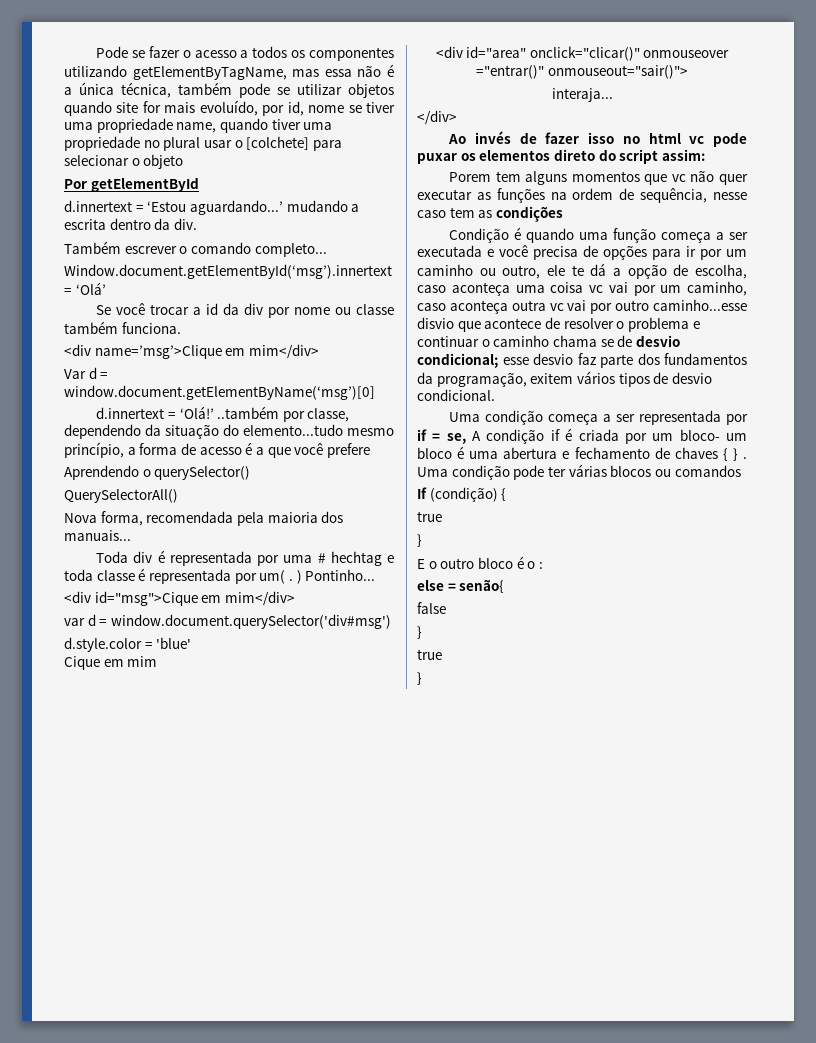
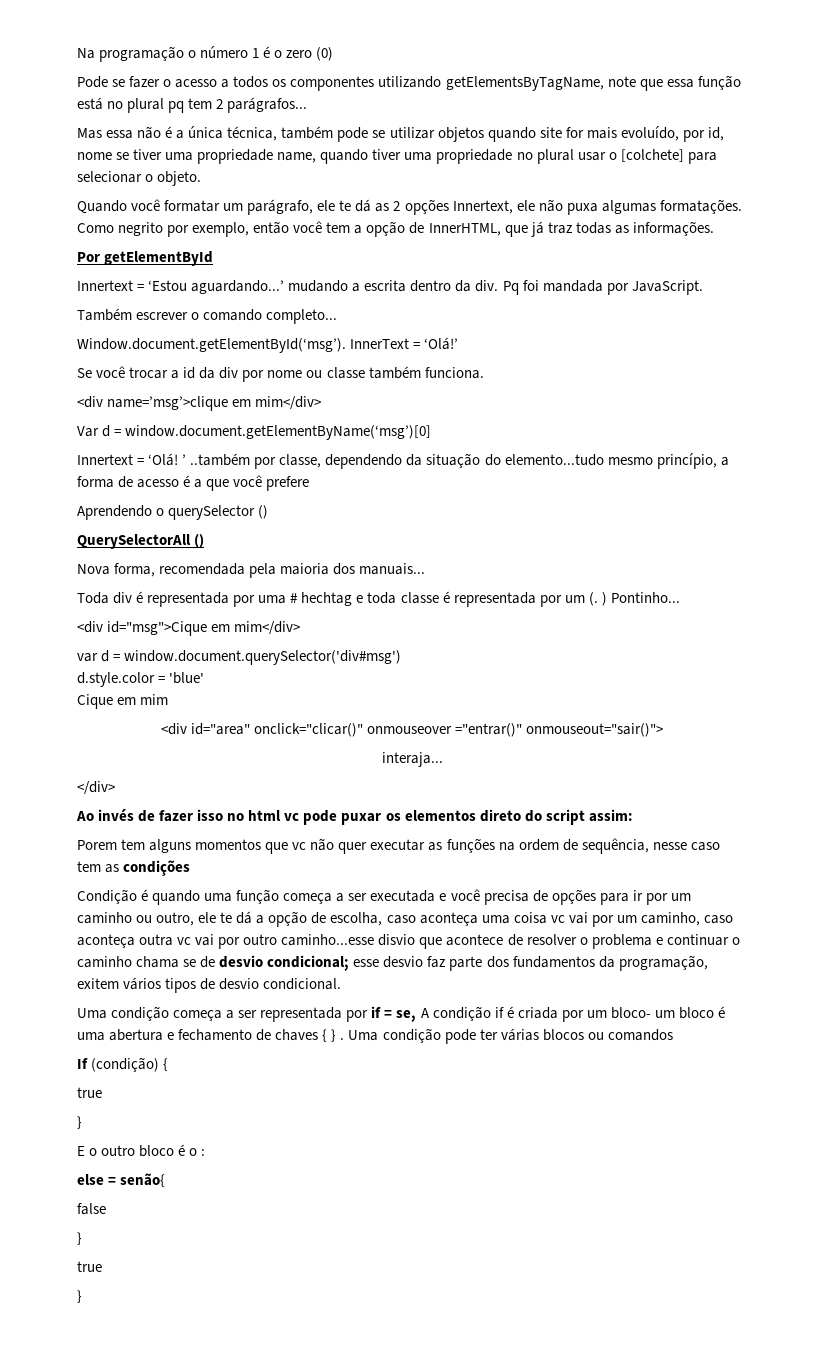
+ Na programação o número 1 é o zero (0)
- Pode se fazer o acesso a todos os componentes utilizando getElementByTagName, mas essa não é a única técnica, também pode se utilizar objetos quando site for mais evoluído, por id, nome se tiver uma propriedade name, quando tiver uma propriedade no plural usar o [colchete] para selecionar o objeto
+ Pode se fazer o acesso a todos os componentes utilizando getElementsByTagName, note que essa função está no plural pq tem 2 parágrafos...
+ Mas essa não é a única técnica, também pode se utilizar objetos quando site for mais evoluído, por id, nome se tiver uma propriedade name, quando tiver uma propriedade no plural usar o [colchete] para selecionar o objeto.
+ Quando você formatar um parágrafo, ele te dá as 2 opções Innertext, ele não puxa algumas formatações. Como negrito por exemplo, então você tem a opção de InnerHTML, que já traz todas as informações.
- d.innertext = ‘Estou aguardando...’ mudando a escrita dentro da div.
+ Innertext = ‘Estou aguardando...’ mudando a escrita dentro da div. Pq foi mandada por JavaScript.
- Window.document.getElementById(‘msg’).innertext = ‘Olá’
+ Window.document.getElementById(‘msg’). InnerText = ‘Olá!’
- <div name=’msg’>Clique em mim</div>
+ <div name=’msg’>clique em mim</div>
- d.innertext = ‘Olá!’ ..também por classe, dependendo da situação do elemento...tudo mesmo princípio, a forma de acesso é a que você prefere
+ Innertext = ‘Olá! ’ ..também por classe, dependendo da situação do elemento...tudo mesmo princípio, a forma de acesso é a que você prefere
- Aprendendo o querySelector()
- QuerySelectorAll()
+ Aprendendo o querySelector ()
+ QuerySelectorAll ()
- Toda div é representada por uma # hechtag e toda classe é representada por um( . ) Pontinho...
+ Toda div é representada por uma # hechtag e toda classe é representada por um (. ) Pontinho...

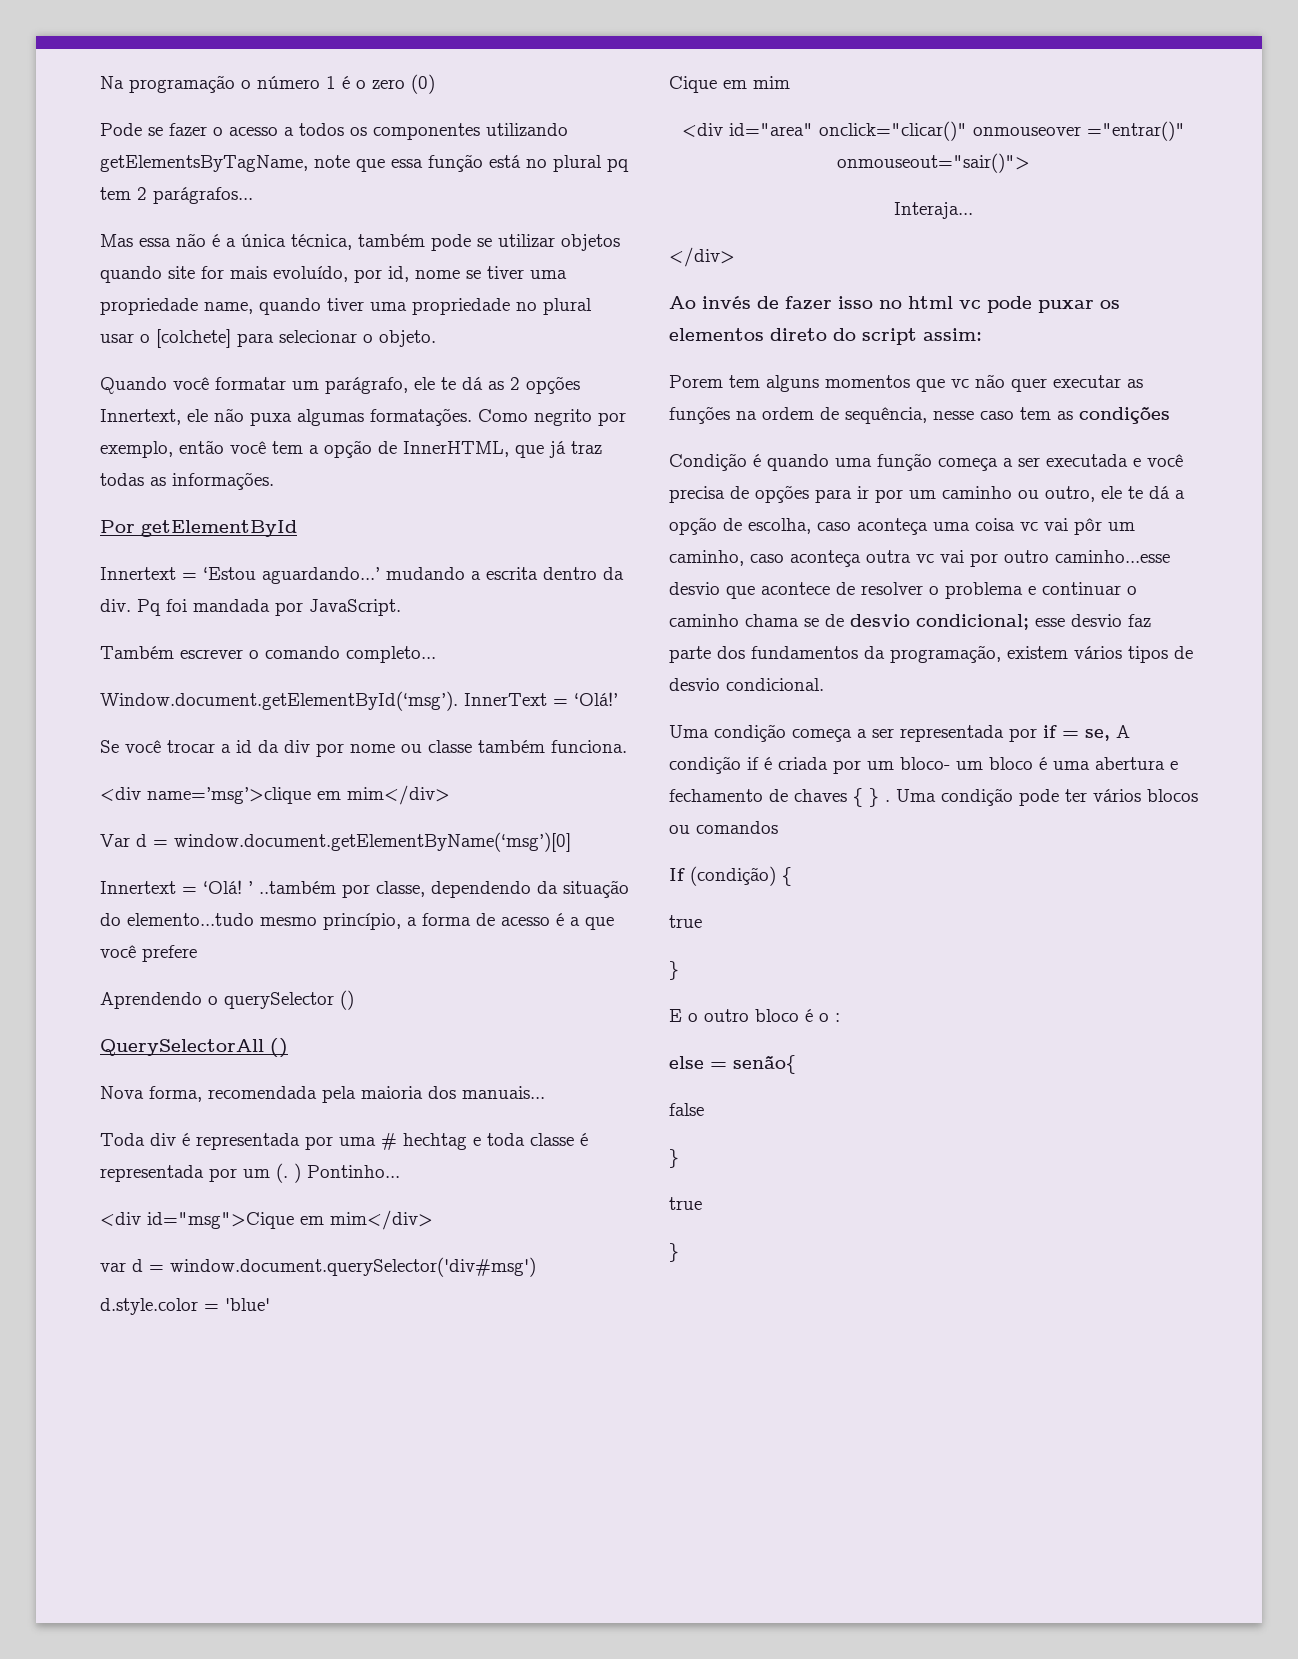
- interaja...
+ Interaja...
- Condição é quando uma função começa a ser executada e você precisa de opções para ir por um caminho ou outro, ele te dá a opção de escolha, caso aconteça uma coisa vc vai por um caminho, caso aconteça outra vc vai por outro caminho...esse disvio que acontece de resolver o problema e continuar o caminho chama se de desvio condicional;
+ Condição é quando uma função começa a ser executada e você precisa de opções para ir por um caminho ou outro, ele te dá a opção de escolha, caso aconteça uma coisa vc vai pôr um caminho, caso aconteça outra vc vai por outro caminho...esse desvio que acontece de resolver o problema e continuar o caminho chama se de desvio condicional;
- esse desvio faz parte dos fundamentos da programação, exitem vários tipos de desvio condicional.
+ esse desvio faz parte dos fundamentos da programação, existem vários tipos de desvio condicional.
- Uma condição pode ter várias blocos ou comandos
+ Uma condição pode ter vários blocos ou comandos

